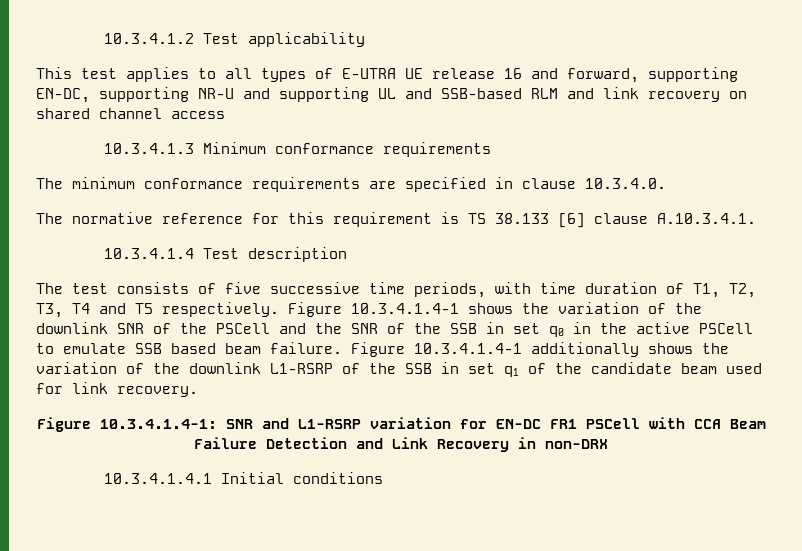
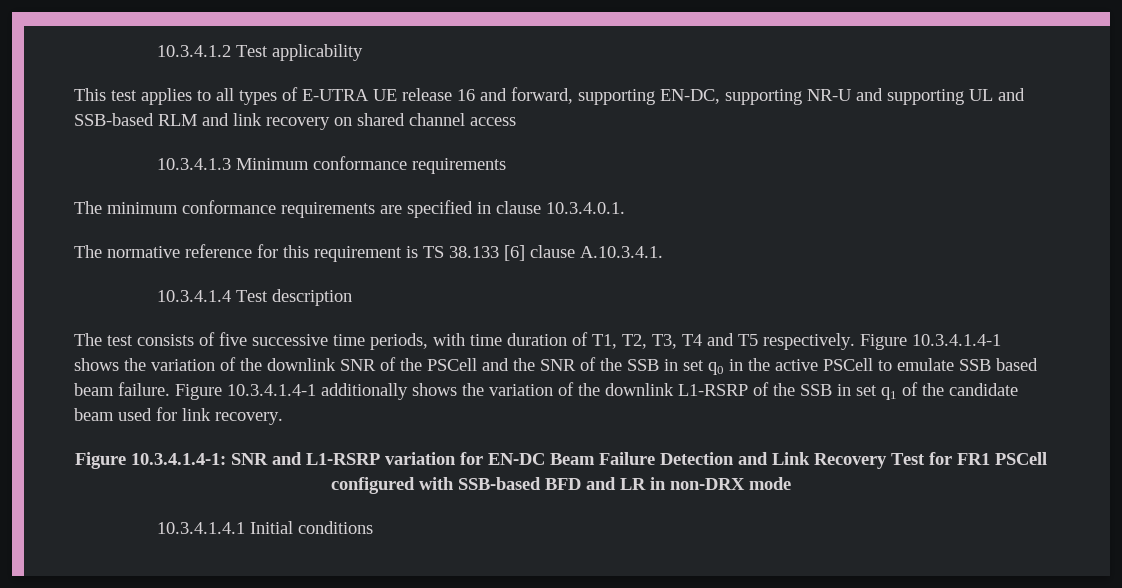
- The minimum conformance requirements are specified in clause 10.3.4.0.
+ The minimum conformance requirements are specified in clause 10.3.4.0.1.
- Figure 10.3.4.1.4-1: SNR and L1-RSRP variation for EN-DC FR1 PSCell with CCA Beam Failure Detection and Link Recovery in non-DRX
+ Figure 10.3.4.1.4-1: SNR and L1-RSRP variation for EN-DC Beam Failure Detection and Link Recovery Test for FR1 PSCell configured with SSB-based BFD and LR in non-DRX mode

